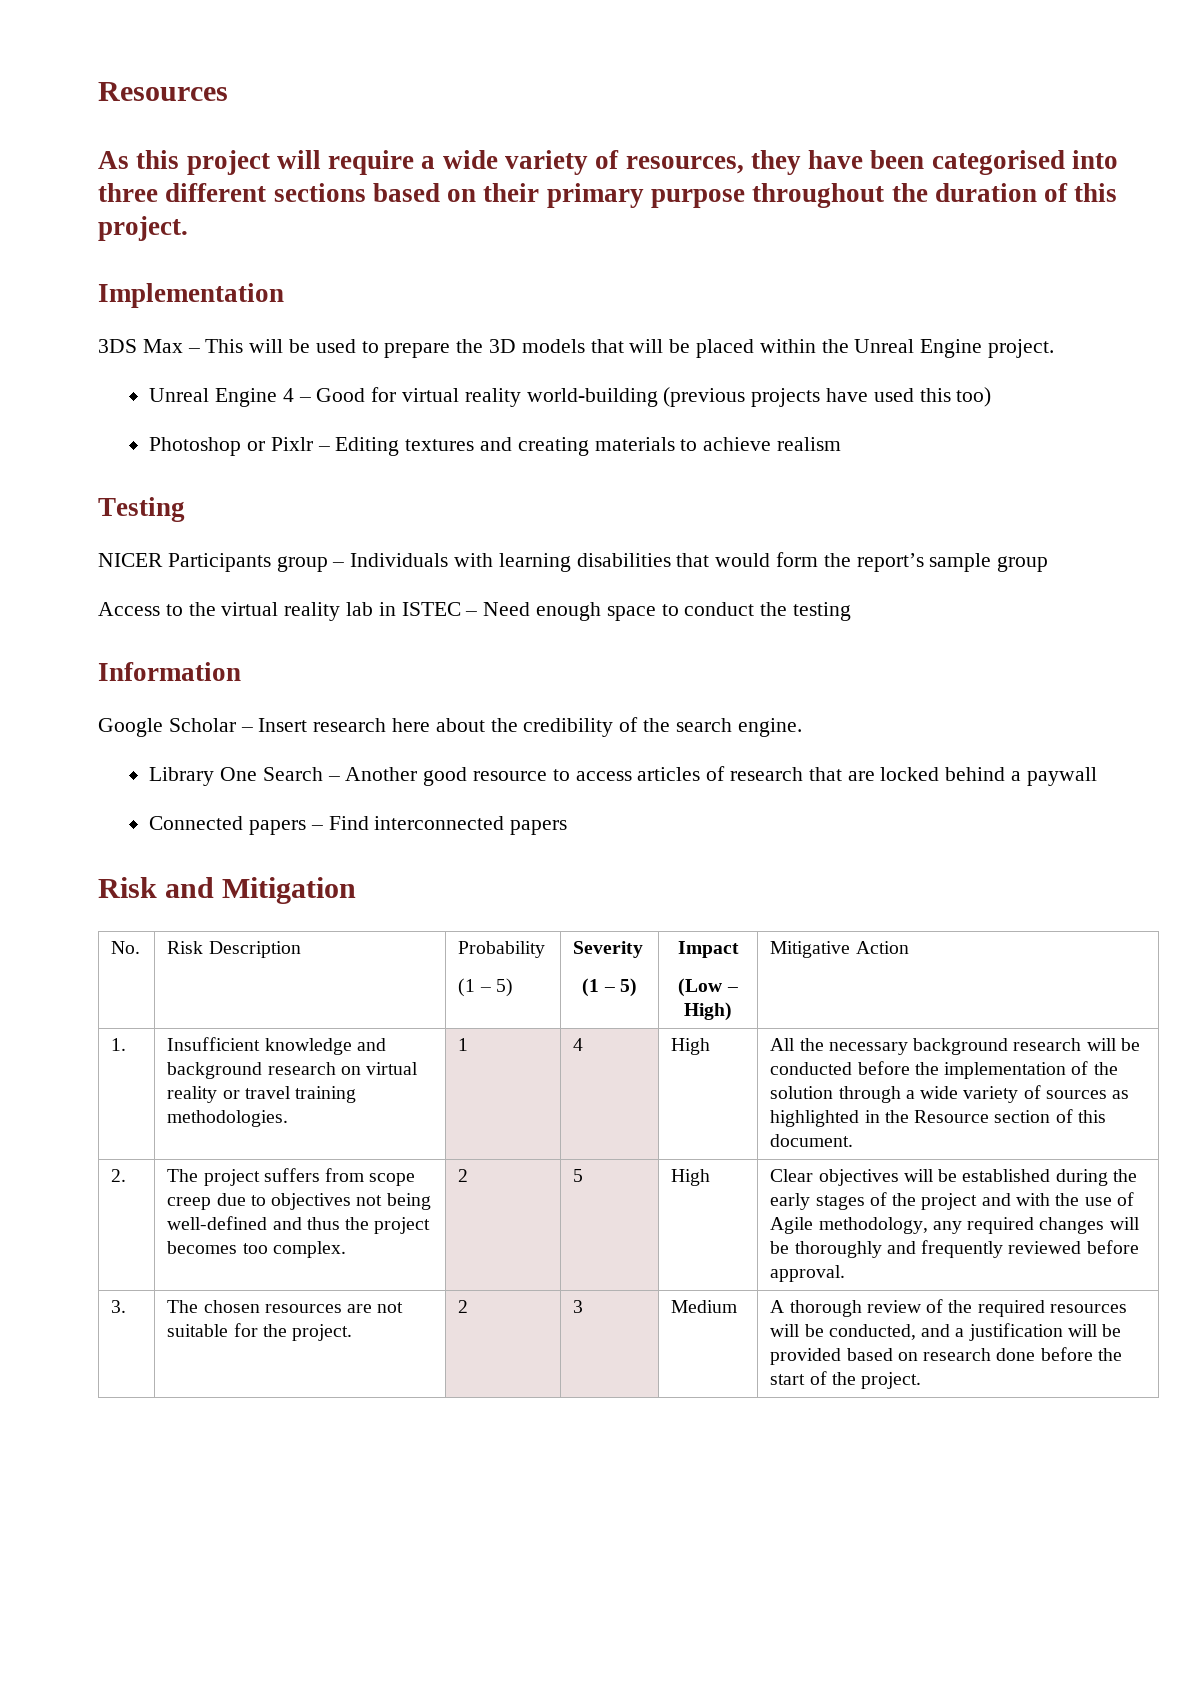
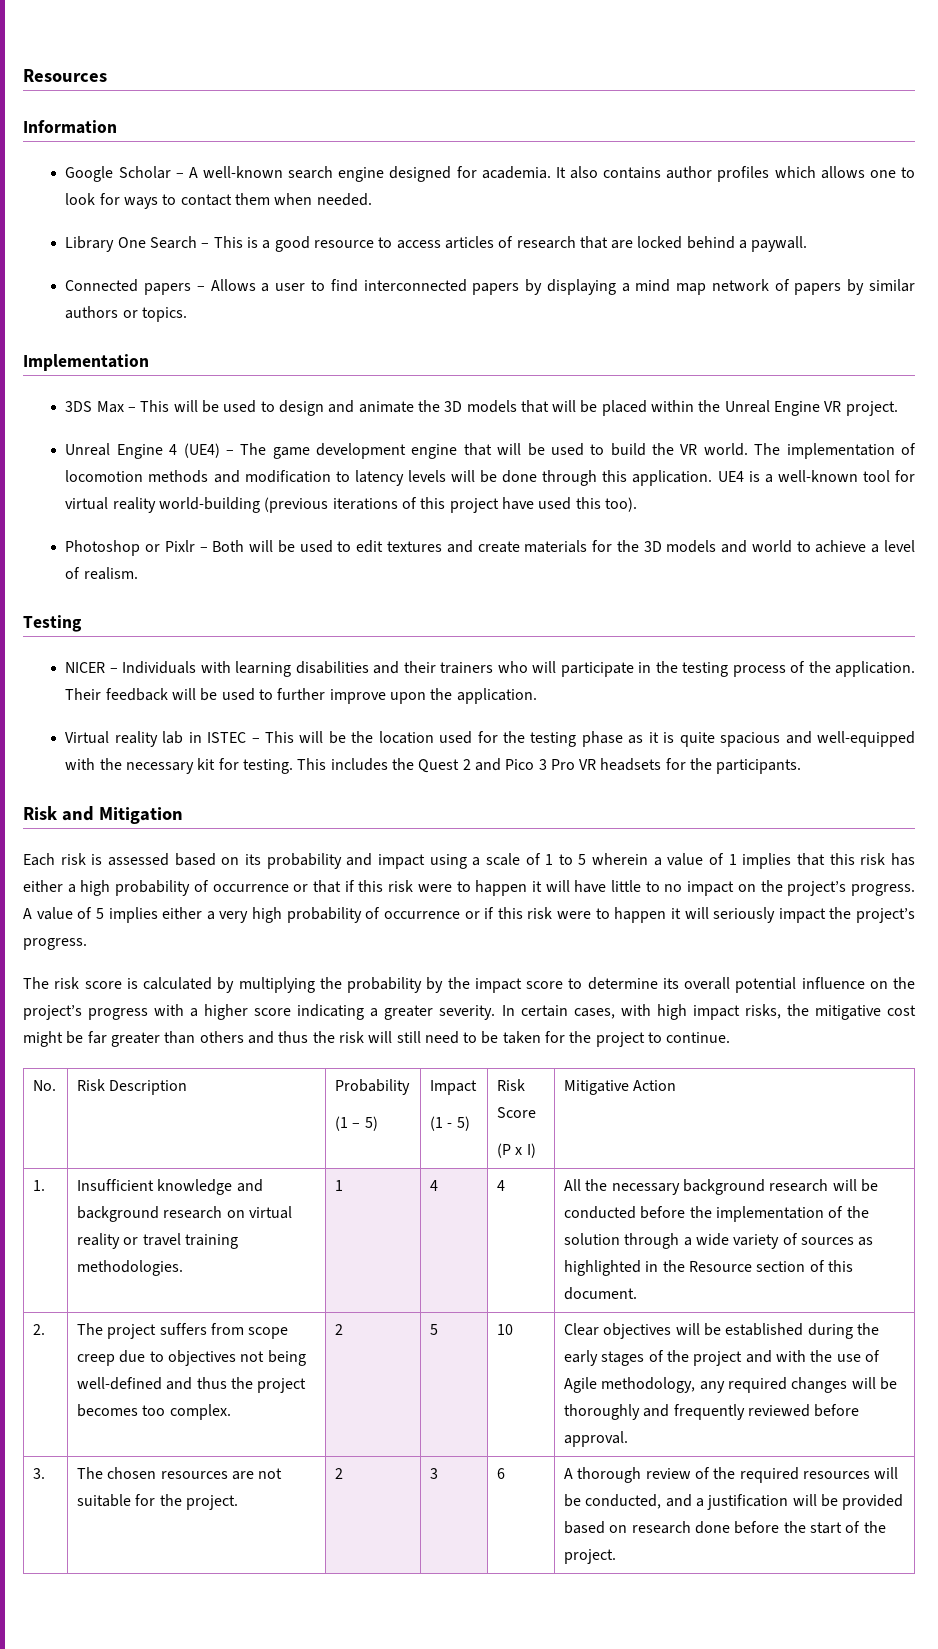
- As this project will require a wide variety of resources, they have been categorised into three different sections based on their primary purpose throughout the duration of this project.
- Implementation
- 3DS Max – This will be used to prepare the 3D models that will be placed within the Unreal Engine project.
- Unreal Engine 4 – Good for virtual reality world-building (previous projects have used this too)
- Photoshop or Pixlr – Editing textures and creating materials to achieve realism
- Testing
- NICER Participants group – Individuals with learning disabilities that would form the report’s sample group
- Access to the virtual reality lab in ISTEC – Need enough space to conduct the testing
  Information
- Google Scholar – Insert research here about the credibility of the search engine.
+ Google Scholar – A well-known search engine designed for academia. It also contains author profiles which allows one to look for ways to contact them when needed.
- Library One Search – Another good resource to access articles of research that are locked behind a paywall
+ Library One Search – This is a good resource to access articles of research that are locked behind a paywall.
- Connected papers – Find interconnected papers
+ Connected papers – Allows a user to find interconnected papers by displaying a mind map network of papers by similar authors or topics.
+ Implementation
+ 3DS Max – This will be used to design and animate the 3D models that will be placed within the Unreal Engine VR project.
+ Unreal Engine 4 (UE4) – The game development engine that will be used to build the VR world. The implementation of locomotion methods and modification to latency levels will be done through this application. UE4 is a well-known tool for virtual reality world-building (previous iterations of this project have used this too).
+ Photoshop or Pixlr – Both will be used to edit textures and create materials for the 3D models and world to achieve a level of realism.
+ Testing
+ NICER – Individuals with learning disabilities and their trainers who will participate in the testing process of the application. Their feedback will be used to further improve upon the application.
+ Virtual reality lab in ISTEC – This will be the location used for the testing phase as it is quite spacious and well-equipped with the necessary kit for testing. This includes the Quest 2 and Pico 3 Pro VR headsets for the participants.
  Risk and Mitigation
+ Each risk is assessed based on its probability and impact using a scale of 1 to 5 wherein a value of 1 implies that this risk has either a high probability of occurrence or that if this risk were to happen it will have little to no impact on the project’s progress. A value of 5 implies either a very high probability of occurrence or if this risk were to happen it will seriously impact the project’s progress.
+ The risk score is calculated by multiplying the probability by the impact score to determine its overall potential influence on the project’s progress with a higher score indicating a greater severity. In certain cases, with high impact risks, the mitigative cost might be far greater than others and thus the risk will still need to be taken for the project to continue.
  No. | Risk Description | Probability
- (1 – 5) | Severity
  (1 – 5) | Impact
- (Low – High) | Mitigative Action
+ (1 - 5) | Risk Score
+ (P x I) | Mitigative Action
- 4 | High
+ 4 | 4
- 5 | High
+ 5 | 10
- 3. | The chosen resources are not suitable for the project. | 2 | 3 | Medium | A thorough review of the required resources will be conducted, and a justification will be provided based on research done before the start of the project.
+ 3. | The chosen resources are not suitable for the project. | 2 | 3 | 6 | A thorough review of the required resources will be conducted, and a justification will be provided based on research done before the start of the project.

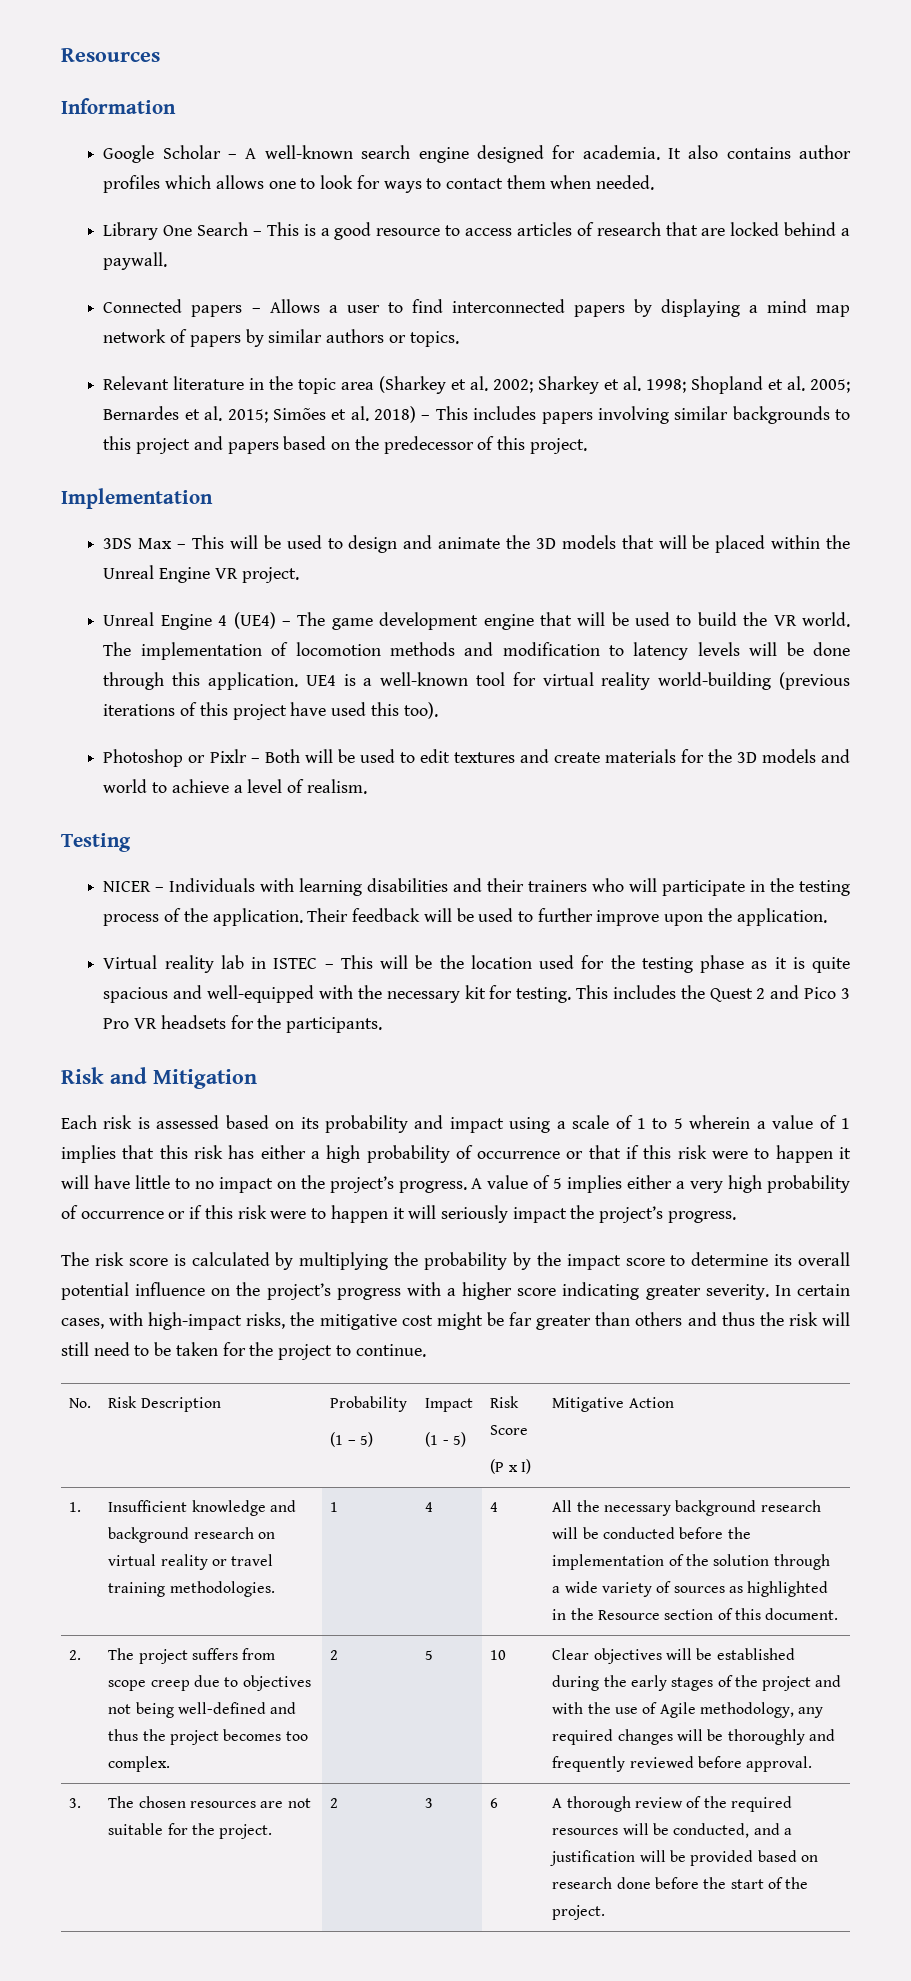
+ Relevant literature in the topic area (Sharkey et al. 2002; Sharkey et al. 1998; Shopland et al. 2005; Bernardes et al. 2015; Simões et al. 2018) – This includes papers involving similar backgrounds to this project and papers based on the predecessor of this project.
- The risk score is calculated by multiplying the probability by the impact score to determine its overall potential influence on the project’s progress with a higher score indicating a greater severity.
+ The risk score is calculated by multiplying the probability by the impact score to determine its overall potential influence on the project’s progress with a higher score indicating greater severity.
- In certain cases, with high impact risks, the mitigative cost might be far greater than others and thus the risk will still need to be taken for the project to continue.
+ In certain cases, with high-impact risks, the mitigative cost might be far greater than others and thus the risk will still need to be taken for the project to continue.

